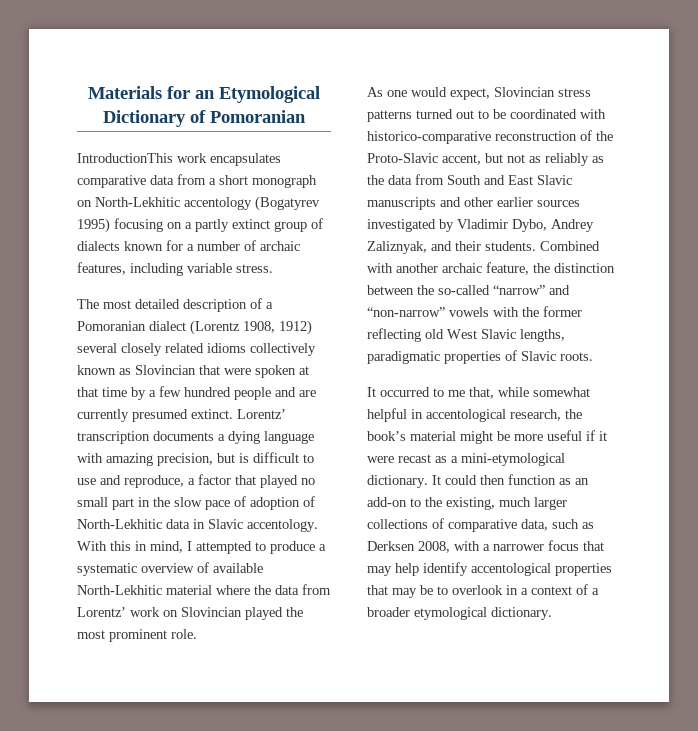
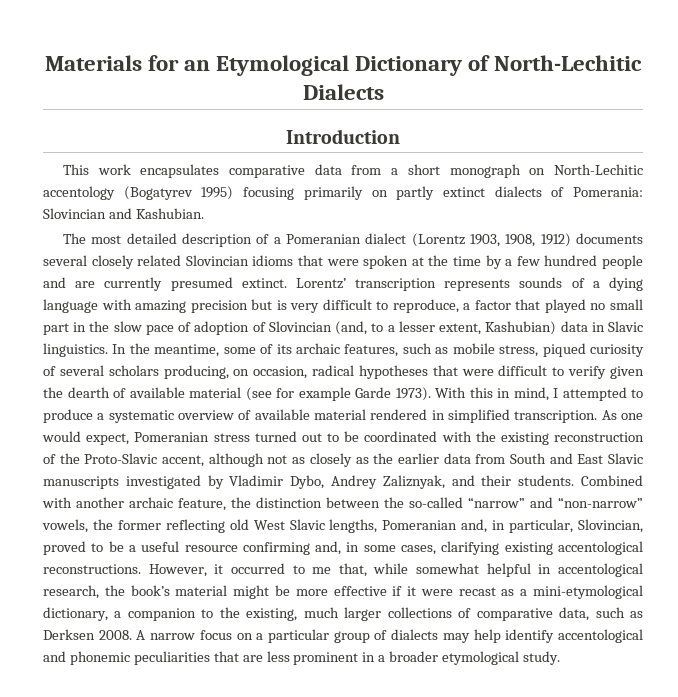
- Materials for an Etymological Dictionary of Pomoranian
- IntroductionThis work encapsulates comparative data from a short monograph on North-Lekhitic accentology (Bogatyrev 1995) focusing on a partly extinct group of dialects known for a number of archaic features, including variable stress.
+ Materials for an Etymological Dictionary of North-Lechitic Dialects
+ Introduction
+ This work encapsulates comparative data from a short monograph on North-Lechitic accentology (Bogatyrev 1995) focusing primarily on partly extinct dialects of Pomerania: Slovincian and Kashubian.
- The most detailed description of a Pomoranian dialect (Lorentz 1908, 1912) several closely related idioms collectively known as Slovincian that were spoken at that time by a few hundred people and are currently presumed extinct.
+ The most detailed description of a Pomeranian dialect (Lorentz 1903, 1908, 1912) documents several closely related Slovincian idioms that were spoken at the time by a few hundred people and are currently presumed extinct.
- Lorentz’ transcription documents a dying language with amazing precision, but is difficult to use and reproduce, a factor that played no small part in the slow pace of adoption of North-Lekhitic data in Slavic accentology.
+ Lorentz’ transcription represents sounds of a dying language with amazing precision but is very difficult to reproduce, a factor that played no small part in the slow pace of adoption of Slovincian (and, to a lesser extent, Kashubian) data in Slavic linguistics. In the meantime, some of its archaic features, such as mobile stress, piqued curiosity of several scholars producing, on occasion, radical hypotheses that were difficult to verify given the dearth of available material (see for example Garde 1973).
- With this in mind, I attempted to produce a systematic overview of available North-Lekhitic material where the data from Lorentz’ work on Slovincian played the most prominent role.
- As one would expect, Slovincian stress patterns turned out to be coordinated with historico-comparative reconstruction of the Proto-Slavic accent, but not as reliably as the data from South and East Slavic manuscripts and other earlier sources investigated by Vladimir Dybo, Andrey Zaliznyak, and their students.
+ With this in mind, I attempted to produce a systematic overview of available material rendered in simplified transcription. As one would expect, Pomeranian stress turned out to be coordinated with the existing reconstruction of the Proto-Slavic accent, although not as closely as the earlier data from South and East Slavic manuscripts investigated by Vladimir Dybo, Andrey Zaliznyak, and their students.
- Combined with another archaic feature, the distinction between the so-called “narrow” and “non-narrow” vowels with the former reflecting old West Slavic lengths, paradigmatic properties of Slavic roots.
- It occurred to me that, while somewhat helpful in accentological research, the book’s material might be more useful if it were recast as a mini-etymological dictionary. It could then function as an add-on to the existing, much larger collections of comparative data, such as Derksen 2008, with a narrower focus that may help identify accentological properties that may be to overlook in a context of a broader etymological dictionary.
+ Combined with another archaic feature, the distinction between the so-called “narrow” and “non-narrow” vowels, the former reflecting old West Slavic lengths, Pomeranian and, in particular, Slovincian, proved to be a useful resource confirming and, in some cases, clarifying existing accentological reconstructions. However, it occurred to me that, while somewhat helpful in accentological research, the book’s material might be more effective if it were recast as a mini-etymological dictionary, a companion to the existing, much larger collections of comparative data, such as Derksen 2008. A narrow focus on a particular group of dialects may help identify accentological and phonemic peculiarities that are less prominent in a broader etymological study.

